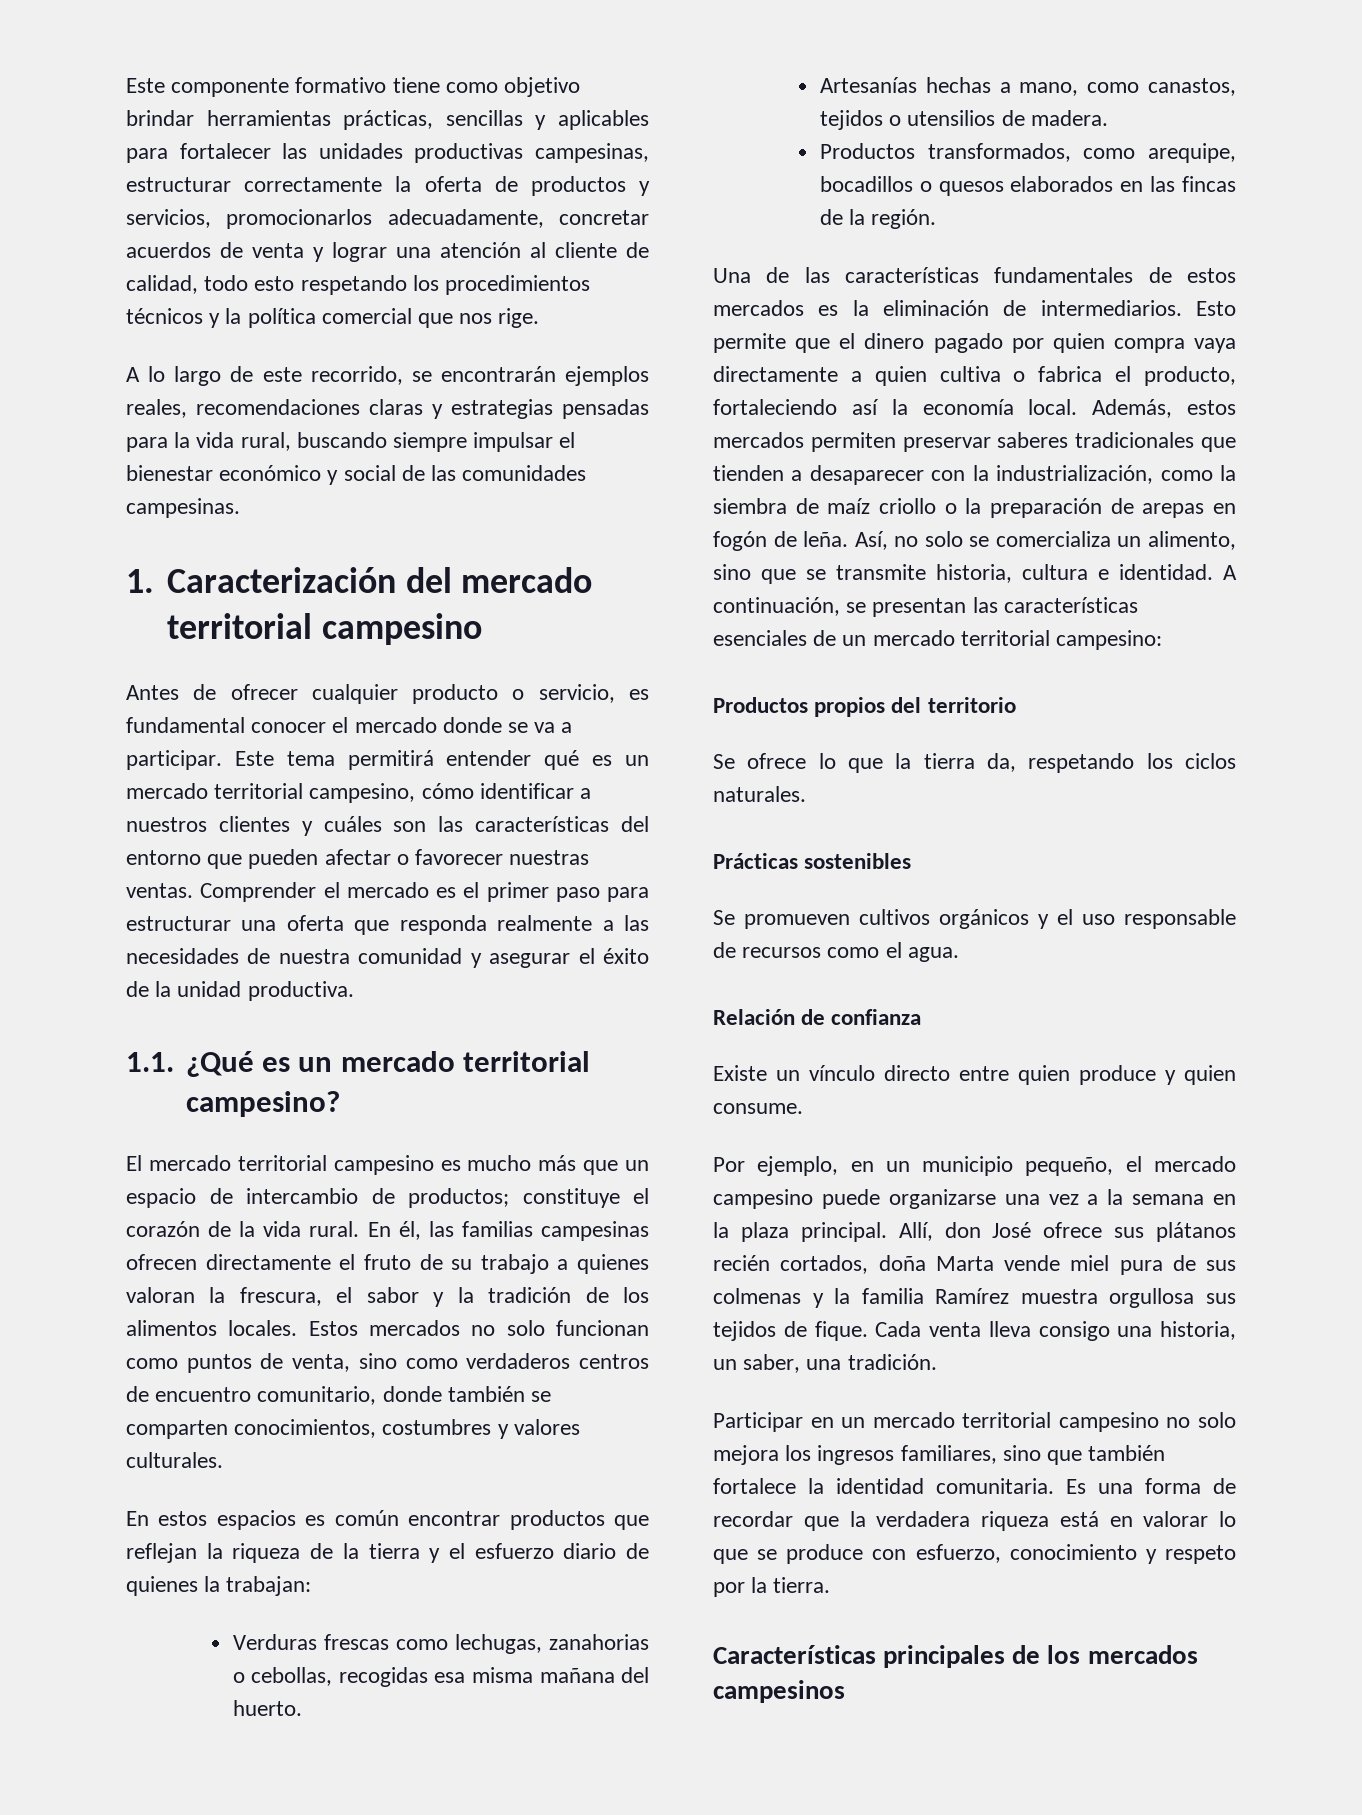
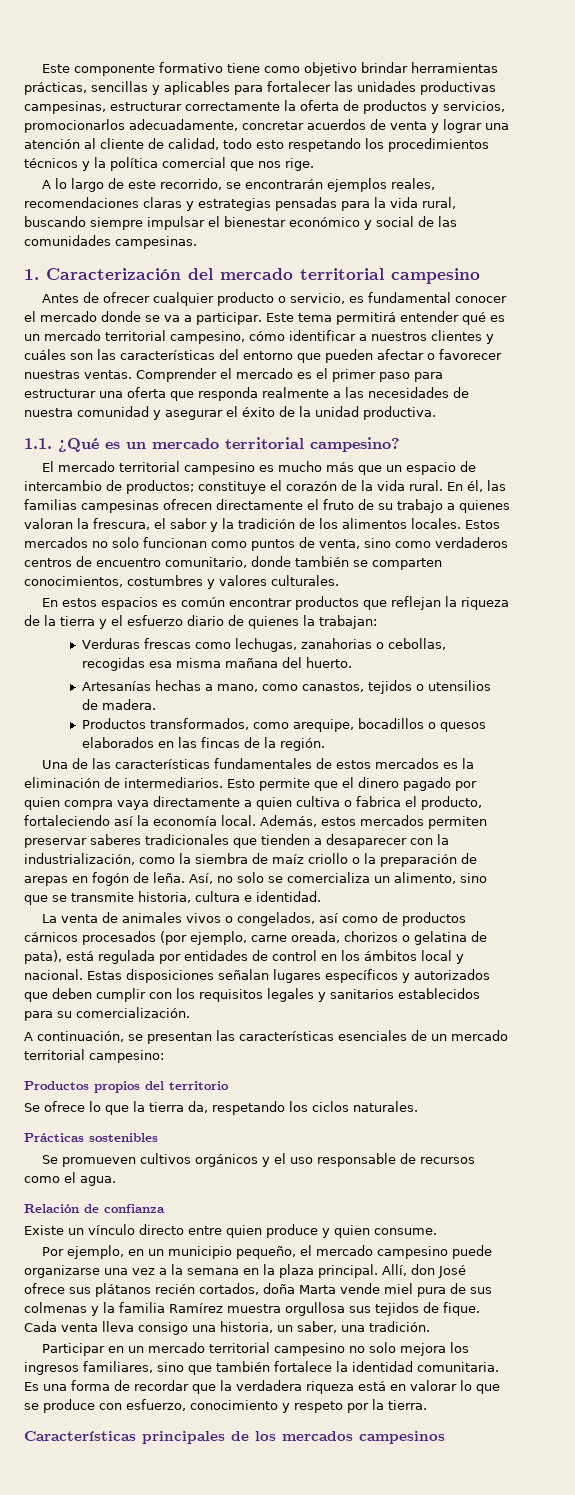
- Así, no solo se comercializa un alimento, sino que se transmite historia, cultura e identidad. A continuación, se presentan las características esenciales de un mercado territorial campesino:
+ Así, no solo se comercializa un alimento, sino que se transmite historia, cultura e identidad.
+ La venta de animales vivos o congelados, así como de productos cárnicos procesados (por ejemplo, carne oreada, chorizos o gelatina de pata), está regulada por entidades de control en los ámbitos local y nacional. Estas disposiciones señalan lugares específicos y autorizados que deben cumplir con los requisitos legales y sanitarios establecidos para su comercialización.
+ A continuación, se presentan las características esenciales de un mercado territorial campesino:

